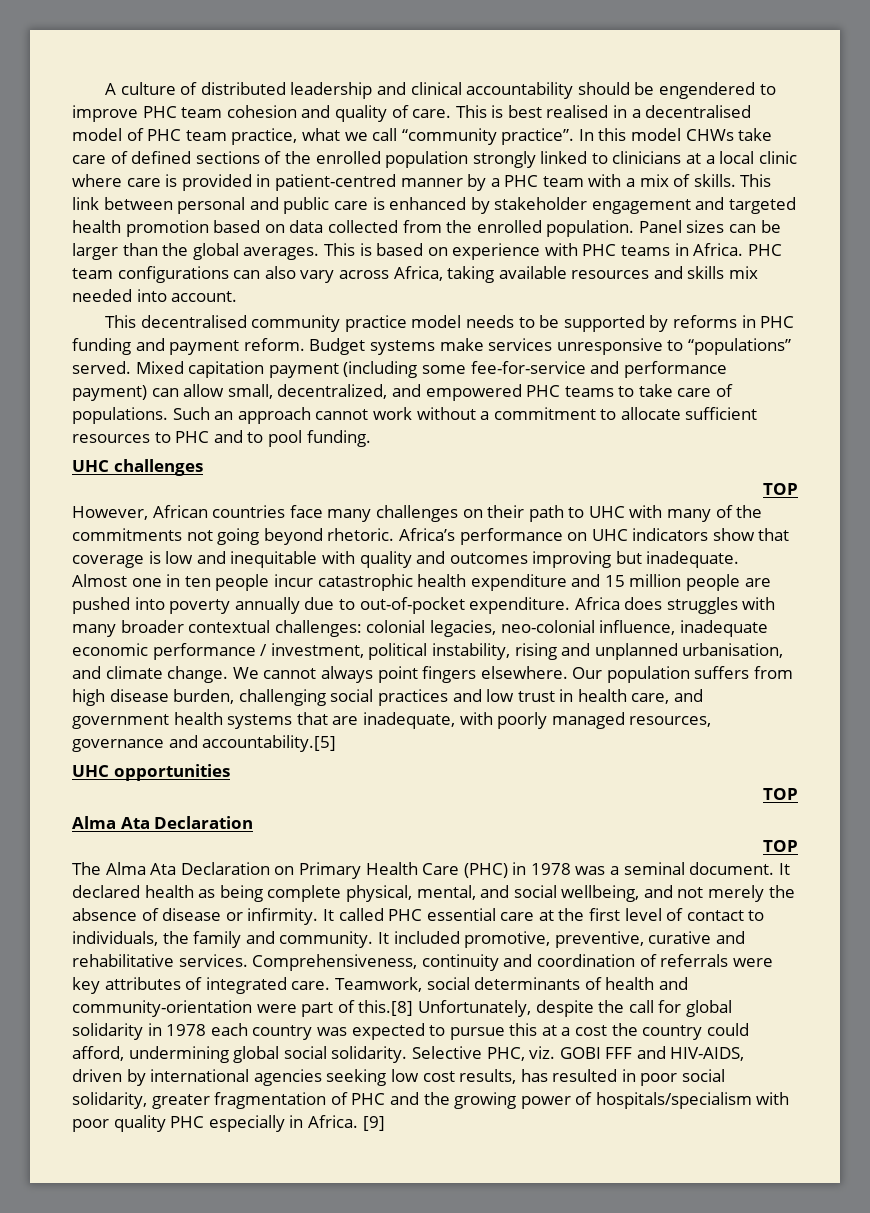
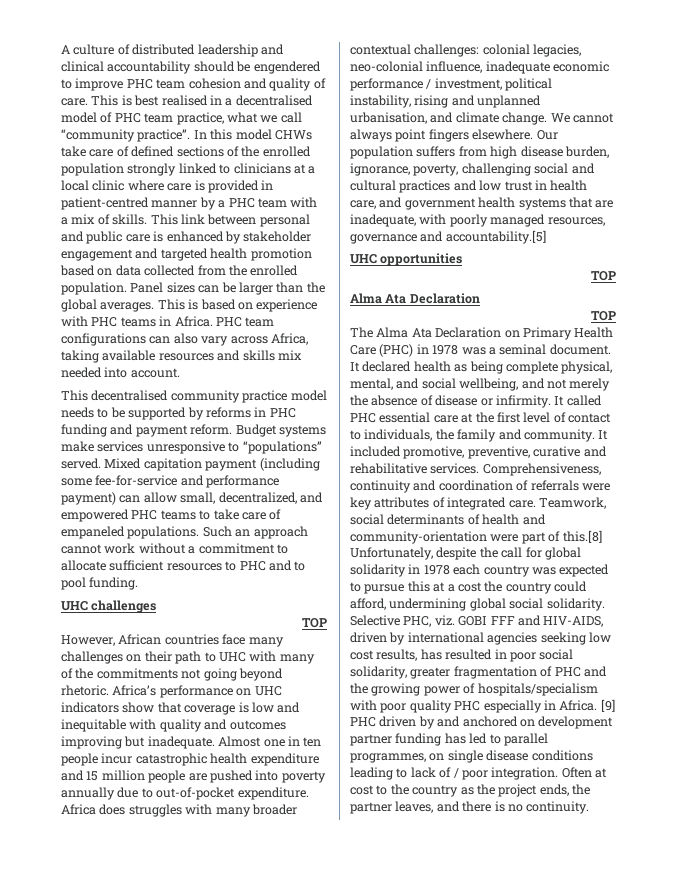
- Mixed capitation payment (including some fee-for-service and performance payment) can allow small, decentralized, and empowered PHC teams to take care of populations.
+ Mixed capitation payment (including some fee-for-service and performance payment) can allow small, decentralized, and empowered PHC teams to take care of empaneled populations.
- Our population suffers from high disease burden, challenging social practices and low trust in health care, and government health systems that are inadequate, with poorly managed resources, governance and accountability.[5]
+ Our population suffers from high disease burden, ignorance, poverty, challenging social and cultural practices and low trust in health care, and government health systems that are inadequate, with poorly managed resources, governance and accountability.[5]
- [9]
+ [9] PHC driven by and anchored on development partner funding has led to parallel programmes, on single disease conditions leading to lack of / poor integration. Often at cost to the country as the project ends, the partner leaves, and there is no continuity.

